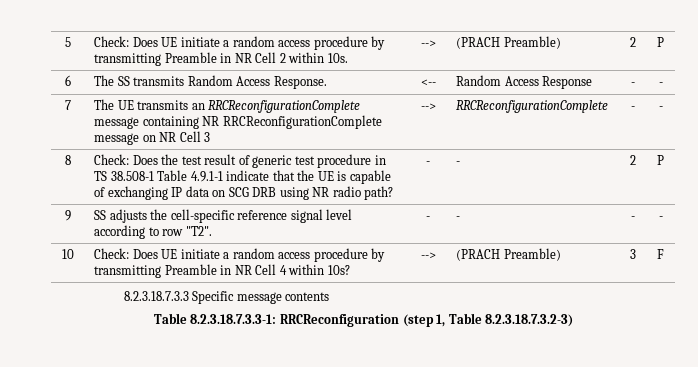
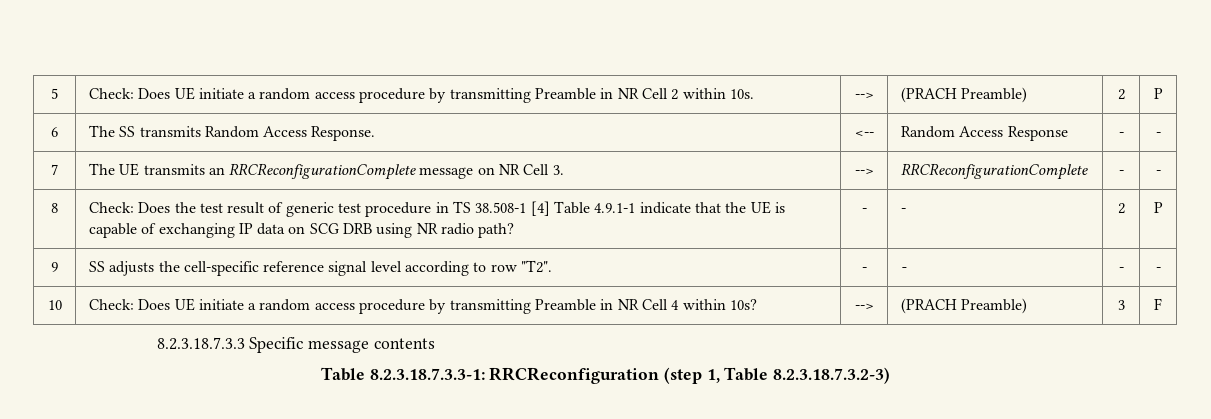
- 7 | The UE transmits an RRCReconfigurationComplete message containing NR RRCReconfigurationComplete message on NR Cell 3 | --> | RRCReconfigurationComplete | - | -
+ 7 | The UE transmits an RRCReconfigurationComplete message on NR Cell 3. | --> | RRCReconfigurationComplete | - | -
- 8 | Check: Does the test result of generic test procedure in TS 38.508-1 Table 4.9.1-1 indicate that the UE is capable of exchanging IP data on SCG DRB using NR radio path? | - | - | 2 | P
+ 8 | Check: Does the test result of generic test procedure in TS 38.508-1 [4] Table 4.9.1-1 indicate that the UE is capable of exchanging IP data on SCG DRB using NR radio path? | - | - | 2 | P

